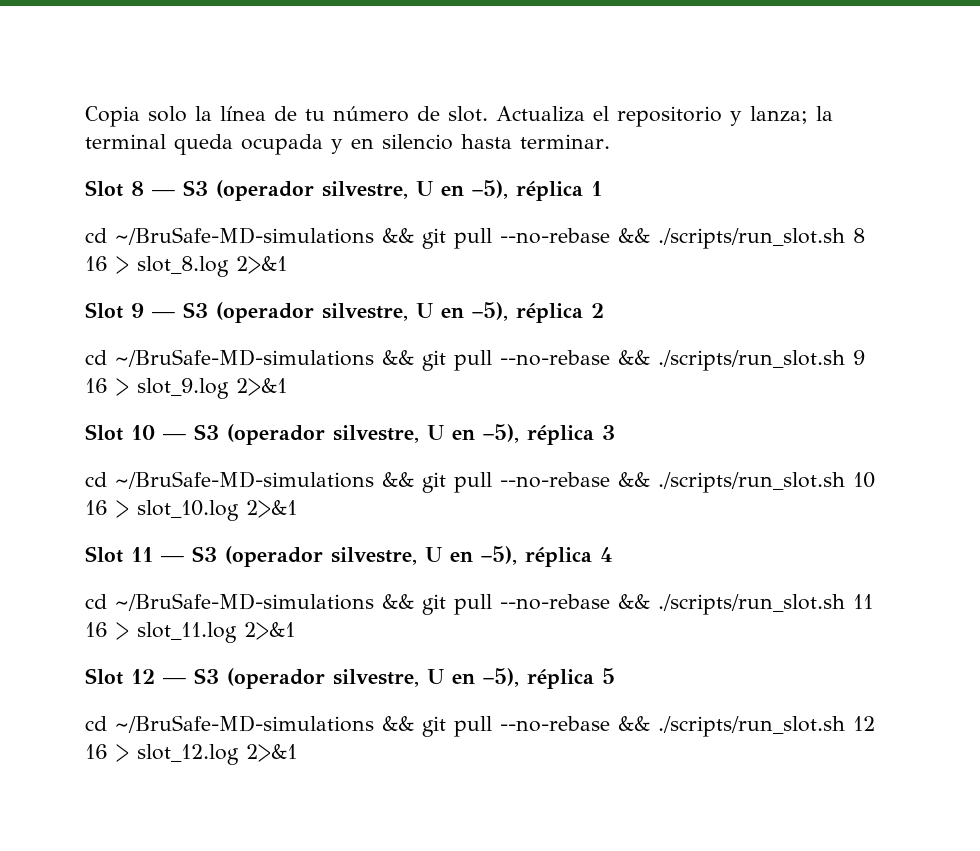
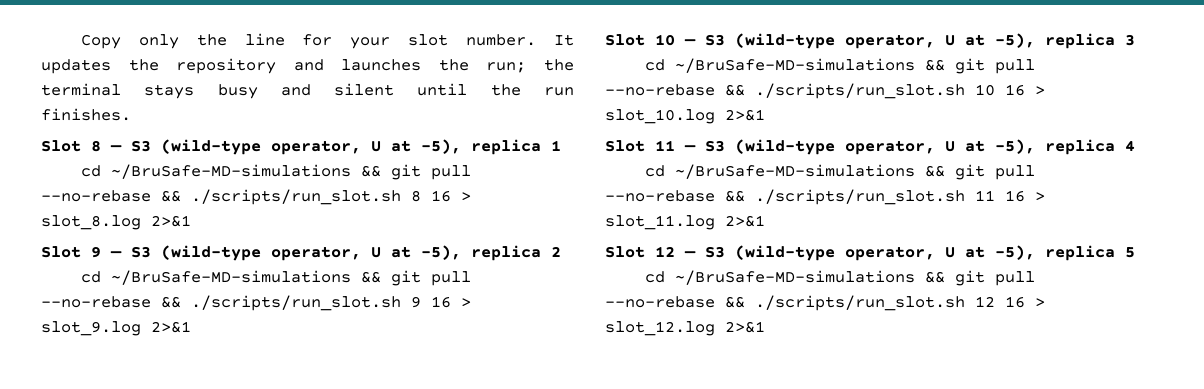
- Copia solo la línea de tu número de slot. Actualiza el repositorio y lanza; la terminal queda ocupada y en silencio hasta terminar.
- Slot 8 — S3 (operador silvestre, U en −5), réplica 1
+ Copy only the line for your slot number. It updates the repository and launches the run; the terminal stays busy and silent until the run finishes.
+ Slot 8 — S3 (wild-type operator, U at −5), replica 1
- Slot 9 — S3 (operador silvestre, U en −5), réplica 2
+ Slot 9 — S3 (wild-type operator, U at −5), replica 2
- Slot 10 — S3 (operador silvestre, U en −5), réplica 3
+ Slot 10 — S3 (wild-type operator, U at −5), replica 3
- Slot 11 — S3 (operador silvestre, U en −5), réplica 4
+ Slot 11 — S3 (wild-type operator, U at −5), replica 4
- Slot 12 — S3 (operador silvestre, U en −5), réplica 5
+ Slot 12 — S3 (wild-type operator, U at −5), replica 5

